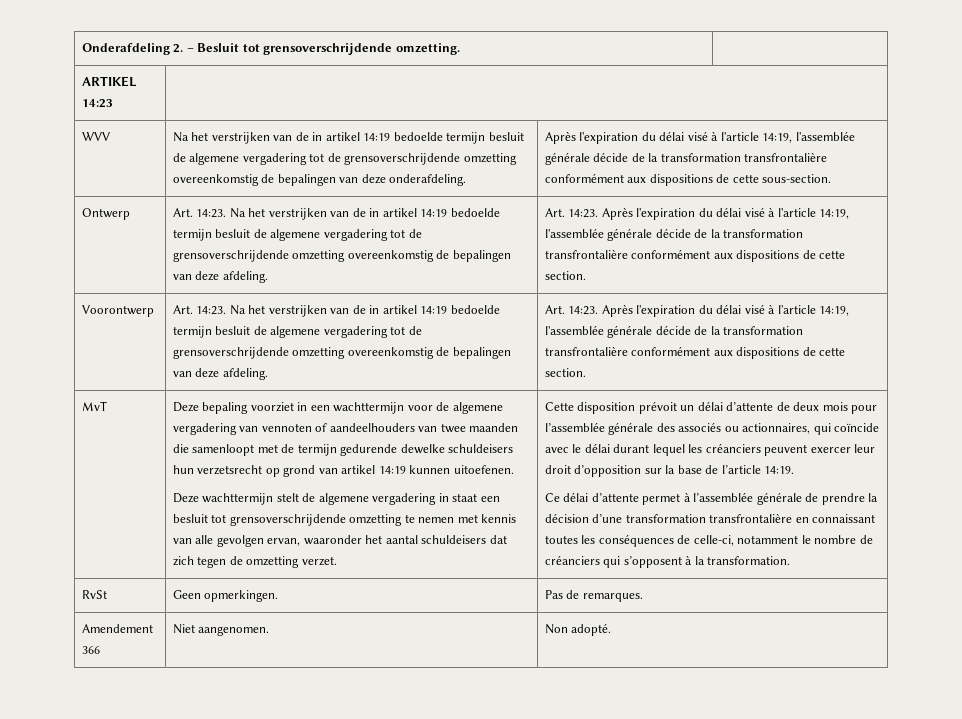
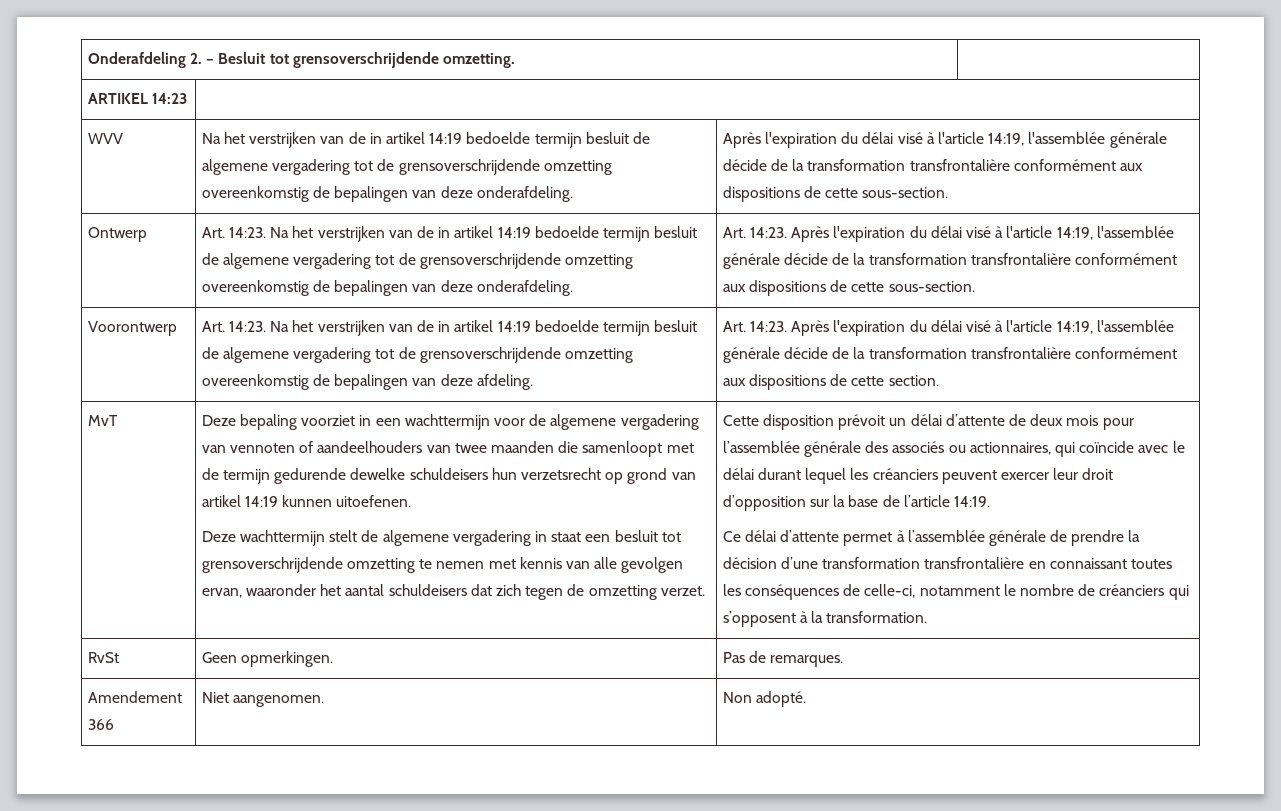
- Ontwerp | Art. 14:23. Na het verstrijken van de in artikel 14:19 bedoelde termijn besluit de algemene vergadering tot de grensoverschrijdende omzetting overeenkomstig de bepalingen van deze afdeling. | Art. 14:23. Après l'expiration du délai visé à l'article 14:19, l'assemblée générale décide de la transformation transfrontalière conformément aux dispositions de cette section.
+ Ontwerp | Art. 14:23. Na het verstrijken van de in artikel 14:19 bedoelde termijn besluit de algemene vergadering tot de grensoverschrijdende omzetting overeenkomstig de bepalingen van deze onderafdeling. | Art. 14:23. Après l'expiration du délai visé à l'article 14:19, l'assemblée générale décide de la transformation transfrontalière conformément aux dispositions de cette sous-section.

